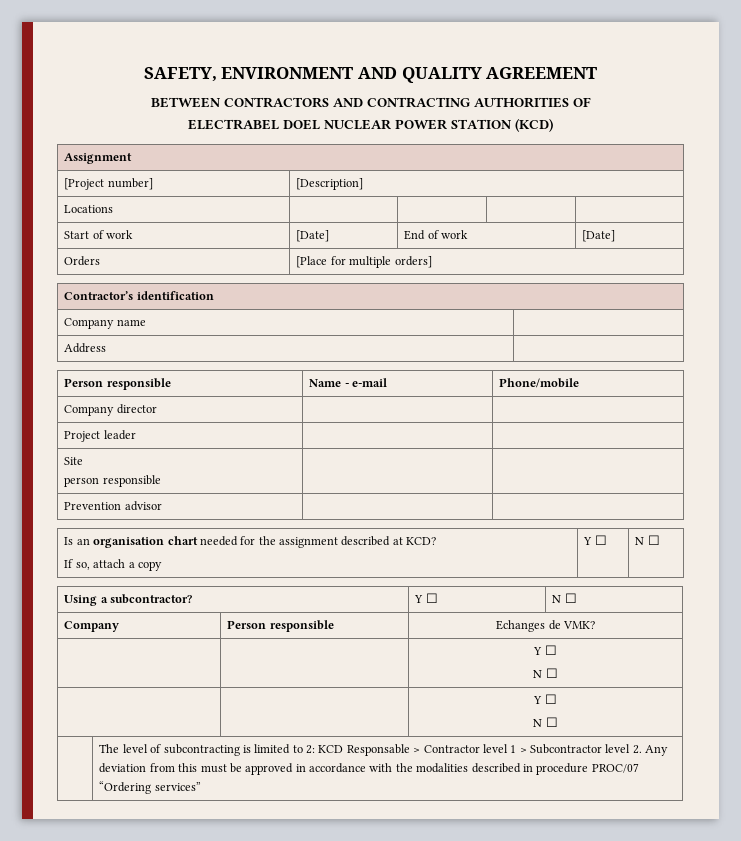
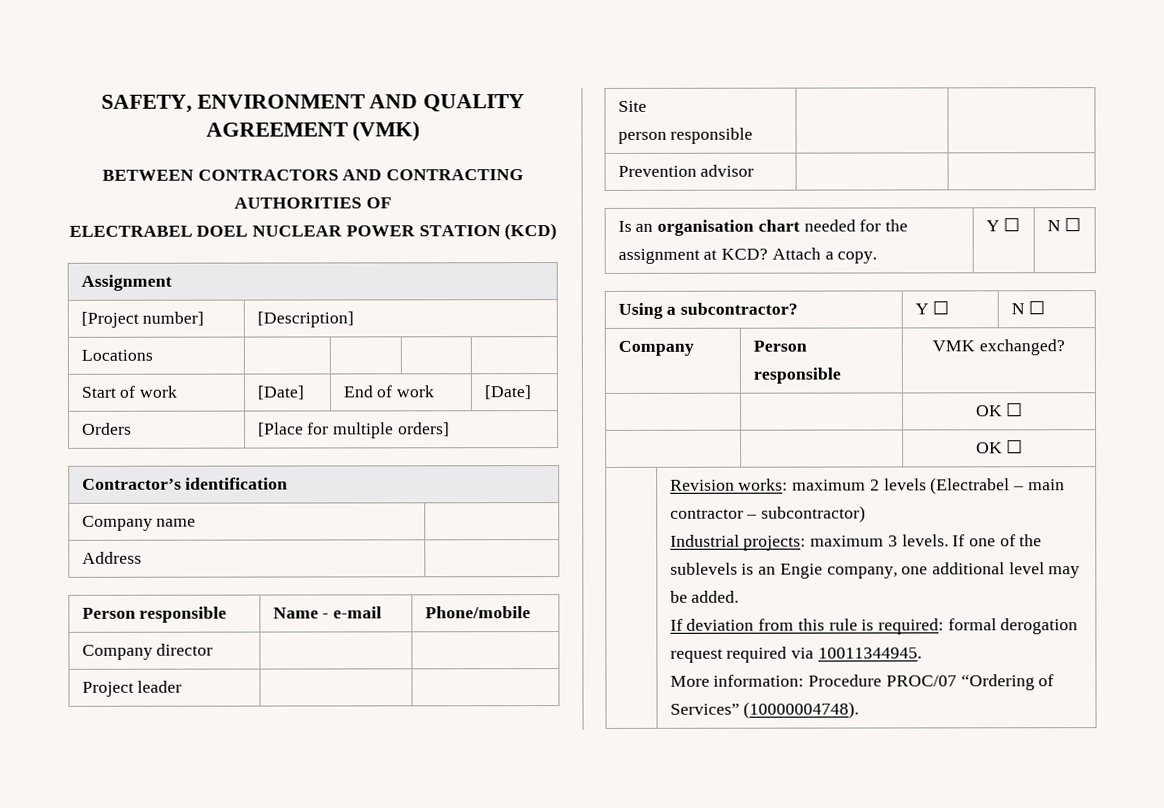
- SAFETY, ENVIRONMENT AND QUALITY AGREEMENT
+ SAFETY, ENVIRONMENT AND QUALITY AGREEMENT (VMK)
- Is an organisation chart needed for the assignment described at KCD?
- If so, attach a copy | Y ☐ | N ☐
+ Is an organisation chart needed for the assignment at KCD? Attach a copy. | Y ☐ | N ☐
- Company | Person responsible | Echanges de VMK?
- | | Y ☐
- N ☐
- | | Y ☐
- N ☐
- | The level of subcontracting is limited to 2: KCD Responsable > Contractor level 1 > Subcontractor level 2. Any deviation from this must be approved in accordance with the modalities described in procedure PROC/07 “Ordering services”
+ Company | Person responsible | VMK exchanged?
+ | | OK ☐
+ | | OK ☐
+ | Revision works: maximum 2 levels (Electrabel – main contractor – subcontractor)
+ Industrial projects: maximum 3 levels. If one of the sublevels is an Engie company, one additional level may be added.
+ If deviation from this rule is required: formal derogation request required via 10011344945.
+ More information: Procedure PROC/07 “Ordering of Services” (10000004748).

